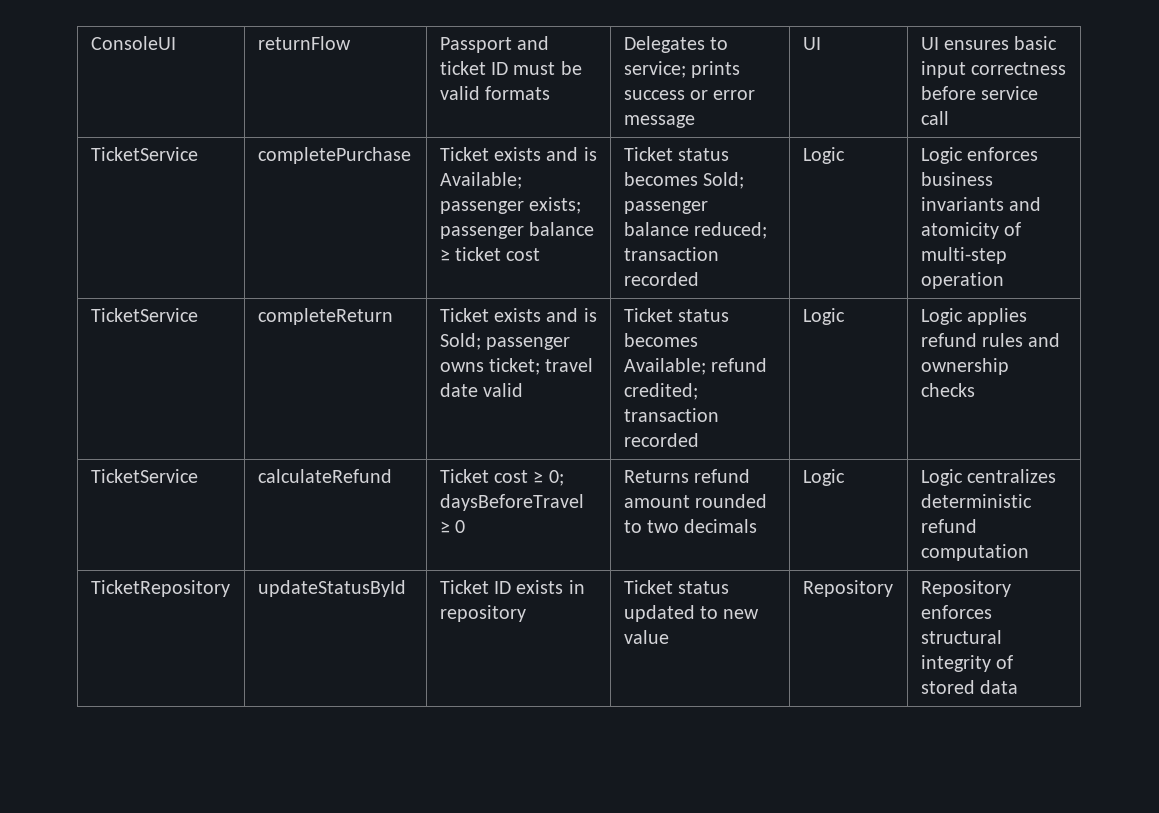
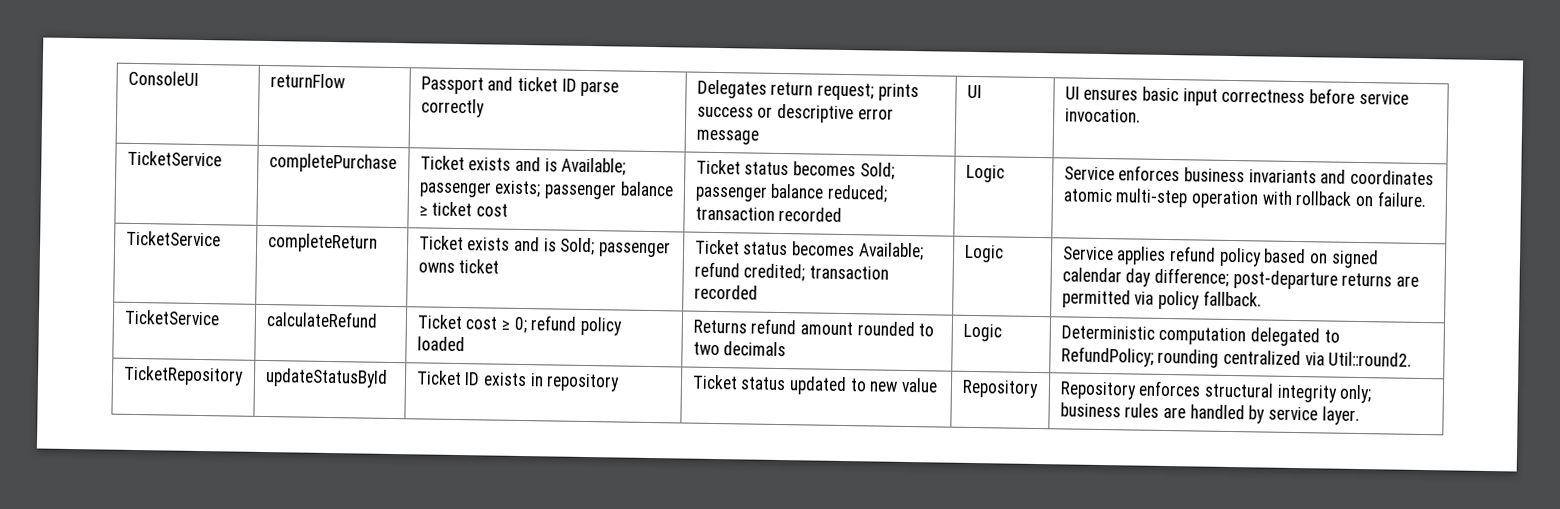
- ConsoleUI | returnFlow | Passport and ticket ID must be valid formats | Delegates to service; prints success or error message | UI | UI ensures basic input correctness before service call
+ ConsoleUI | returnFlow | Passport and ticket ID parse correctly | Delegates return request; prints success or descriptive error message | UI | UI ensures basic input correctness before service invocation.
- TicketService | completePurchase | Ticket exists and is Available; passenger exists; passenger balance ≥ ticket cost | Ticket status becomes Sold; passenger balance reduced; transaction recorded | Logic | Logic enforces business invariants and atomicity of multi-step operation
+ TicketService | completePurchase | Ticket exists and is Available; passenger exists; passenger balance ≥ ticket cost | Ticket status becomes Sold; passenger balance reduced; transaction recorded | Logic | Service enforces business invariants and coordinates atomic multi-step operation with rollback on failure.
- TicketService | completeReturn | Ticket exists and is Sold; passenger owns ticket; travel date valid | Ticket status becomes Available; refund credited; transaction recorded | Logic | Logic applies refund rules and ownership checks
+ TicketService | completeReturn | Ticket exists and is Sold; passenger owns ticket | Ticket status becomes Available; refund credited; transaction recorded | Logic | Service applies refund policy based on signed calendar day difference; post-departure returns are permitted via policy fallback.
- TicketService | calculateRefund | Ticket cost ≥ 0; daysBeforeTravel ≥ 0 | Returns refund amount rounded to two decimals | Logic | Logic centralizes deterministic refund computation
+ TicketService | calculateRefund | Ticket cost ≥ 0; refund policy loaded | Returns refund amount rounded to two decimals | Logic | Deterministic computation delegated to RefundPolicy; rounding centralized via Util::round2.
- TicketRepository | updateStatusById | Ticket ID exists in repository | Ticket status updated to new value | Repository | Repository enforces structural integrity of stored data
+ TicketRepository | updateStatusById | Ticket ID exists in repository | Ticket status updated to new value | Repository | Repository enforces structural integrity only; business rules are handled by service layer.

